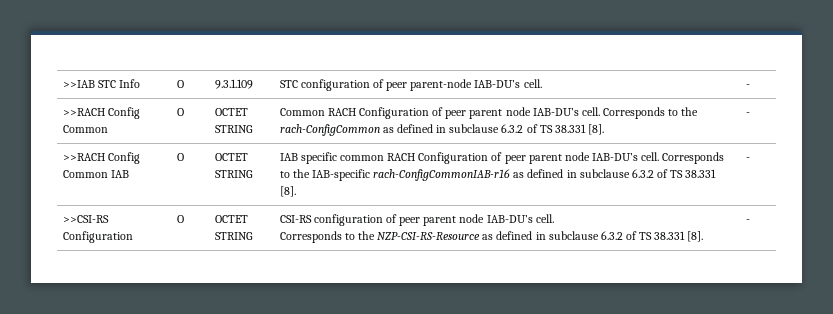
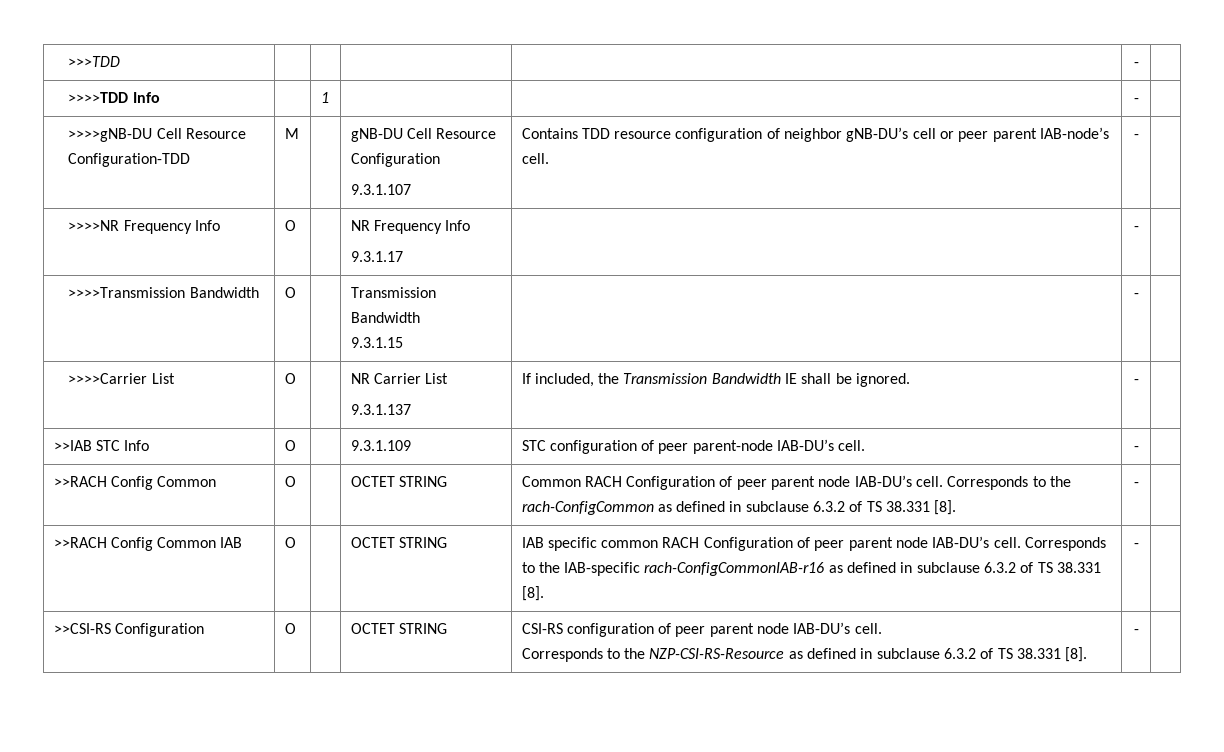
+ >>>TDD | | | | | - |
+ >>>>TDD Info | | 1 | | | - |
+ >>>>gNB-DU Cell Resource Configuration-TDD | M | | gNB-DU Cell Resource Configuration
+ 9.3.1.107 | Contains TDD resource configuration of neighbor gNB-DU’s cell or peer parent IAB-node’s cell. | - |
+ >>>>NR Frequency Info | O | | NR Frequency Info
+ 9.3.1.17 | | - |
+ >>>>Transmission Bandwidth | O | | Transmission Bandwidth
+ 9.3.1.15 | | - |
+ >>>>Carrier List | O | | NR Carrier List
+ 9.3.1.137 | If included, the Transmission Bandwidth IE shall be ignored. | - |

